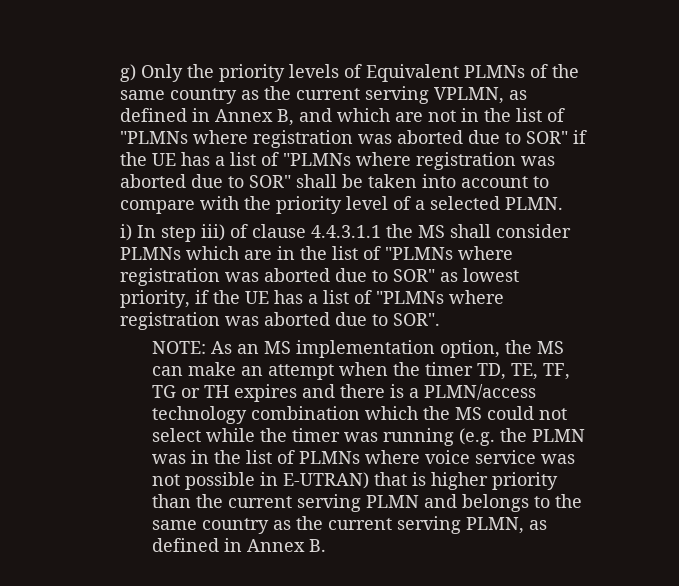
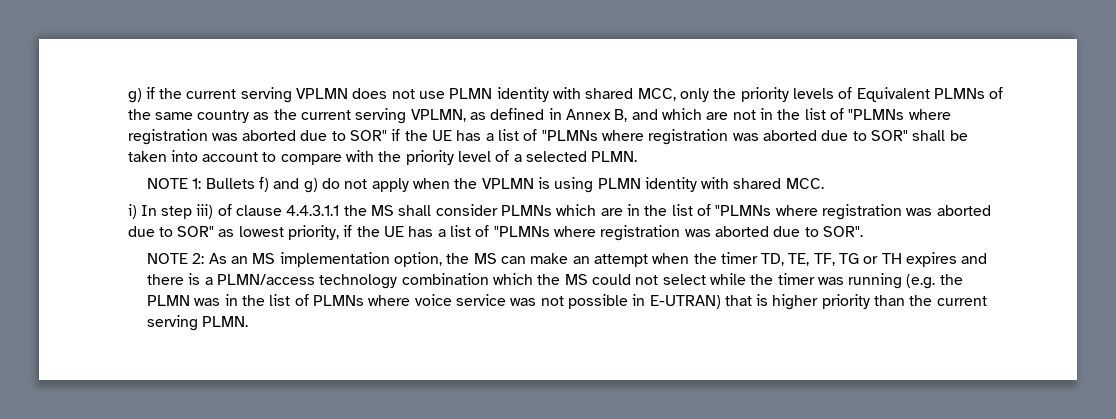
- g) Only the priority levels of Equivalent PLMNs of the same country as the current serving VPLMN, as defined in Annex B, and which are not in the list of "PLMNs where registration was aborted due to SOR" if the UE has a list of "PLMNs where registration was aborted due to SOR" shall be taken into account to compare with the priority level of a selected PLMN.
+ g) if the current serving VPLMN does not use PLMN identity with shared MCC, only the priority levels of Equivalent PLMNs of the same country as the current serving VPLMN, as defined in Annex B, and which are not in the list of "PLMNs where registration was aborted due to SOR" if the UE has a list of "PLMNs where registration was aborted due to SOR" shall be taken into account to compare with the priority level of a selected PLMN.
+ NOTE 1: Bullets f) and g) do not apply when the VPLMN is using PLMN identity with shared MCC.
- NOTE:
+ NOTE 2:
- As an MS implementation option, the MS can make an attempt when the timer TD, TE, TF, TG or TH expires and there is a PLMN/access technology combination which the MS could not select while the timer was running (e.g. the PLMN was in the list of PLMNs where voice service was not possible in E-UTRAN) that is higher priority than the current serving PLMN and belongs to the same country as the current serving PLMN, as defined in Annex B.
+ As an MS implementation option, the MS can make an attempt when the timer TD, TE, TF, TG or TH expires and there is a PLMN/access technology combination which the MS could not select while the timer was running (e.g. the PLMN was in the list of PLMNs where voice service was not possible in E-UTRAN) that is higher priority than the current serving PLMN.

